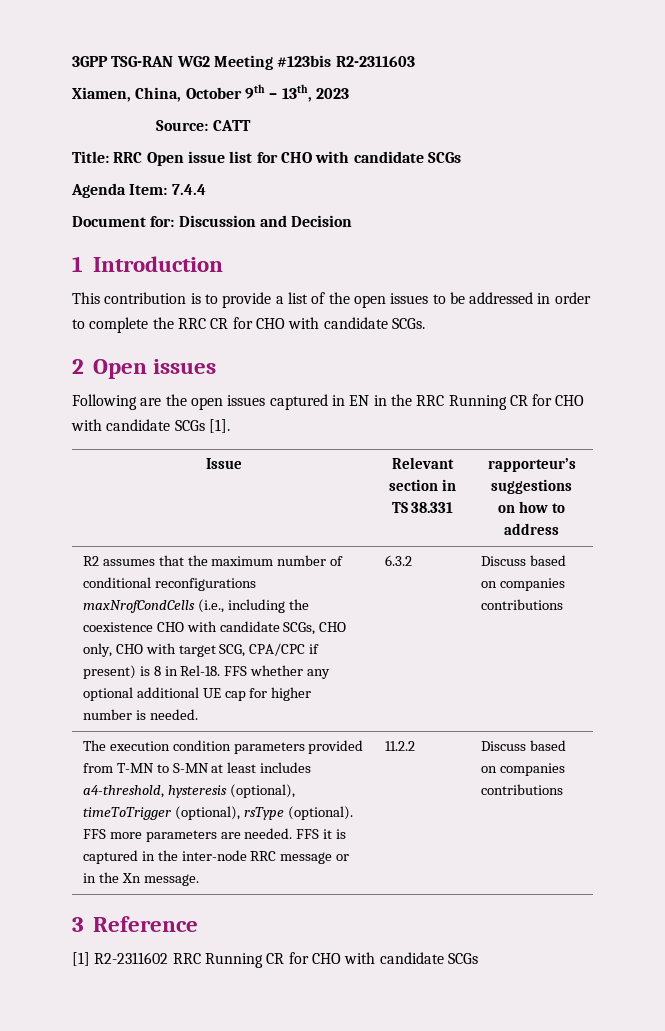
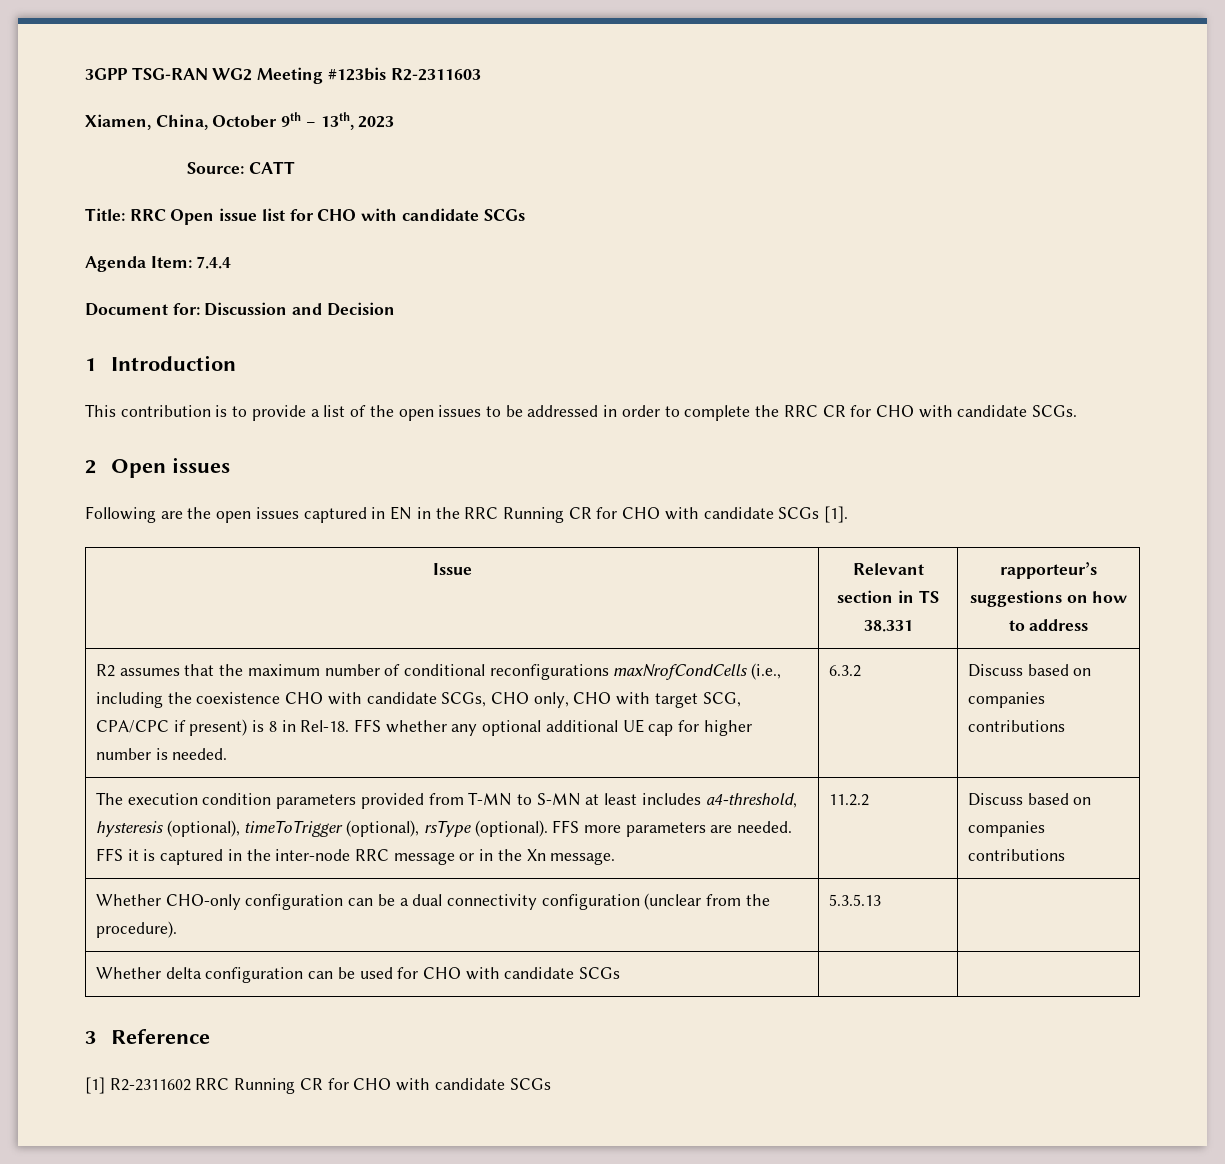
+ Whether CHO-only configuration can be a dual connectivity configuration (unclear from the procedure). | 5.3.5.13 |
+ Whether delta configuration can be used for CHO with candidate SCGs | |

